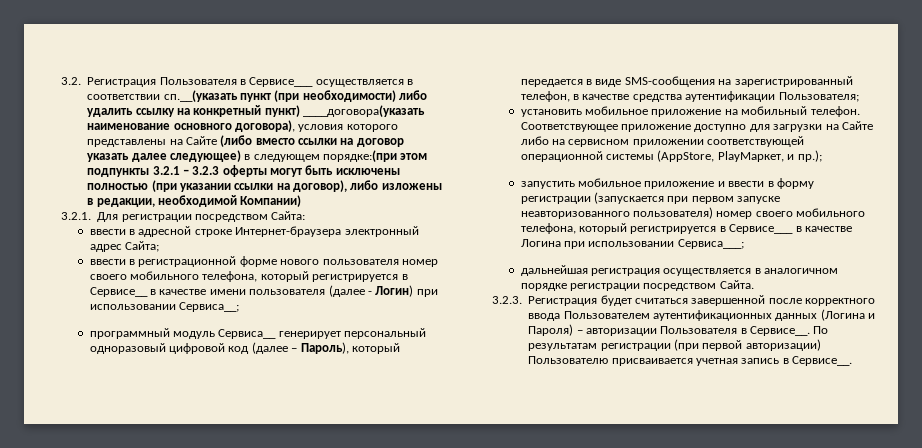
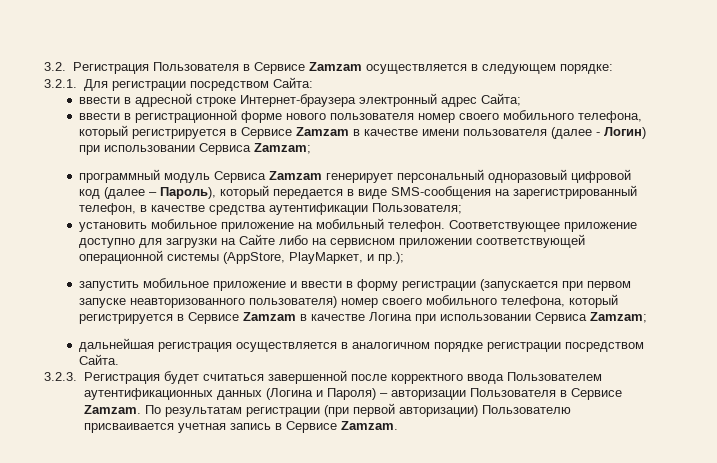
- 3.2. Регистрация Пользователя в Сервисе___ осуществляется в соответствии сп.__(указать пункт (при необходимости) либо удалить ссылку на конкретный пункт) ____договора(указать наименование основного договора), условия которого представлены на Сайте (либо вместо ссылки на договор указать далее следующее) в следующем порядке:(при этом подпункты 3.2.1 – 3.2.3 оферты могут быть исключены полностью (при указании ссылки на договор), либо изложены в редакции, необходимой Компании)
+ 3.2. Регистрация Пользователя в Сервисе Zamzam осуществляется в следующем порядке:
- ввести в регистрационной форме нового пользователя номер своего мобильного телефона, который регистрируется в Сервисе__ в качестве имени пользователя (далее - Логин) при использовании Сервиса__;
+ ввести в регистрационной форме нового пользователя номер своего мобильного телефона, который регистрируется в Сервисе Zamzam в качестве имени пользователя (далее - Логин) при использовании Сервиса Zamzam;
- программный модуль Сервиса__ генерирует персональный одноразовый цифровой код (далее – Пароль), который передается в виде SMS-сообщения на зарегистрированный телефон, в качестве средства аутентификации Пользователя;
+ программный модуль Сервиса Zamzam генерирует персональный одноразовый цифровой код (далее – Пароль), который передается в виде SMS-сообщения на зарегистрированный телефон, в качестве средства аутентификации Пользователя;
- запустить мобильное приложение и ввести в форму регистрации (запускается при первом запуске неавторизованного пользователя) номер своего мобильного телефона, который регистрируется в Сервисе___ в качестве Логина при использовании Сервиса___;
+ запустить мобильное приложение и ввести в форму регистрации (запускается при первом запуске неавторизованного пользователя) номер своего мобильного телефона, который регистрируется в Сервисе Zamzam в качестве Логина при использовании Сервиса Zamzam;
- 3.2.3. Регистрация будет считаться завершенной после корректного ввода Пользователем аутентификационных данных (Логина и Пароля) – авторизации Пользователя в Сервисе__.
+ 3.2.3. Регистрация будет считаться завершенной после корректного ввода Пользователем аутентификационных данных (Логина и Пароля) – авторизации Пользователя в Сервисе Zamzam.
- По результатам регистрации (при первой авторизации) Пользователю присваивается учетная запись в Сервисе__.
+ По результатам регистрации (при первой авторизации) Пользователю присваивается учетная запись в Сервисе Zamzam.

